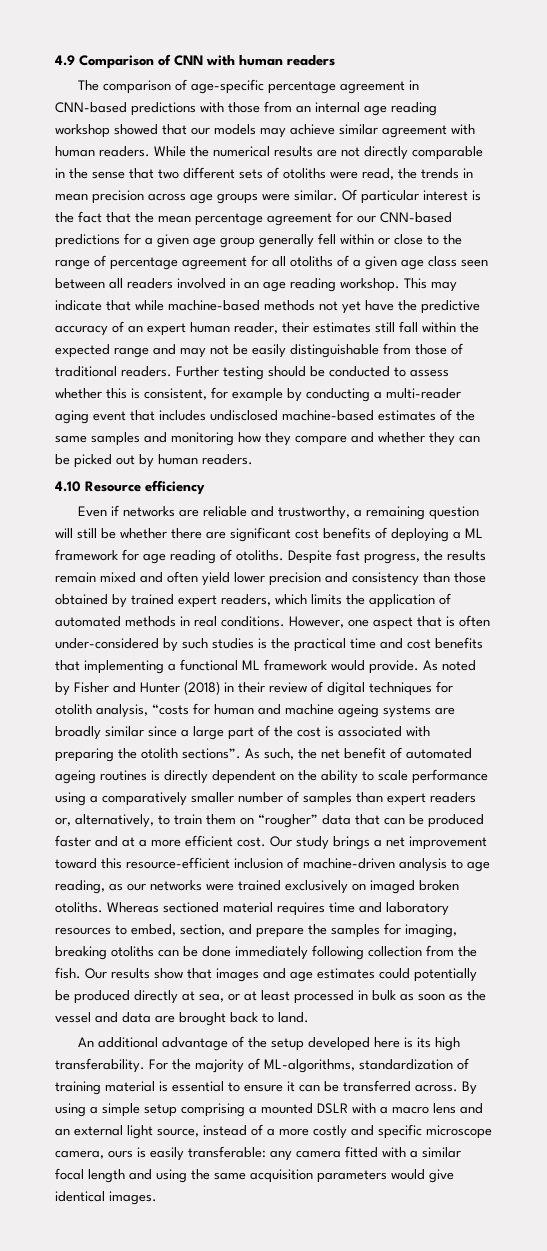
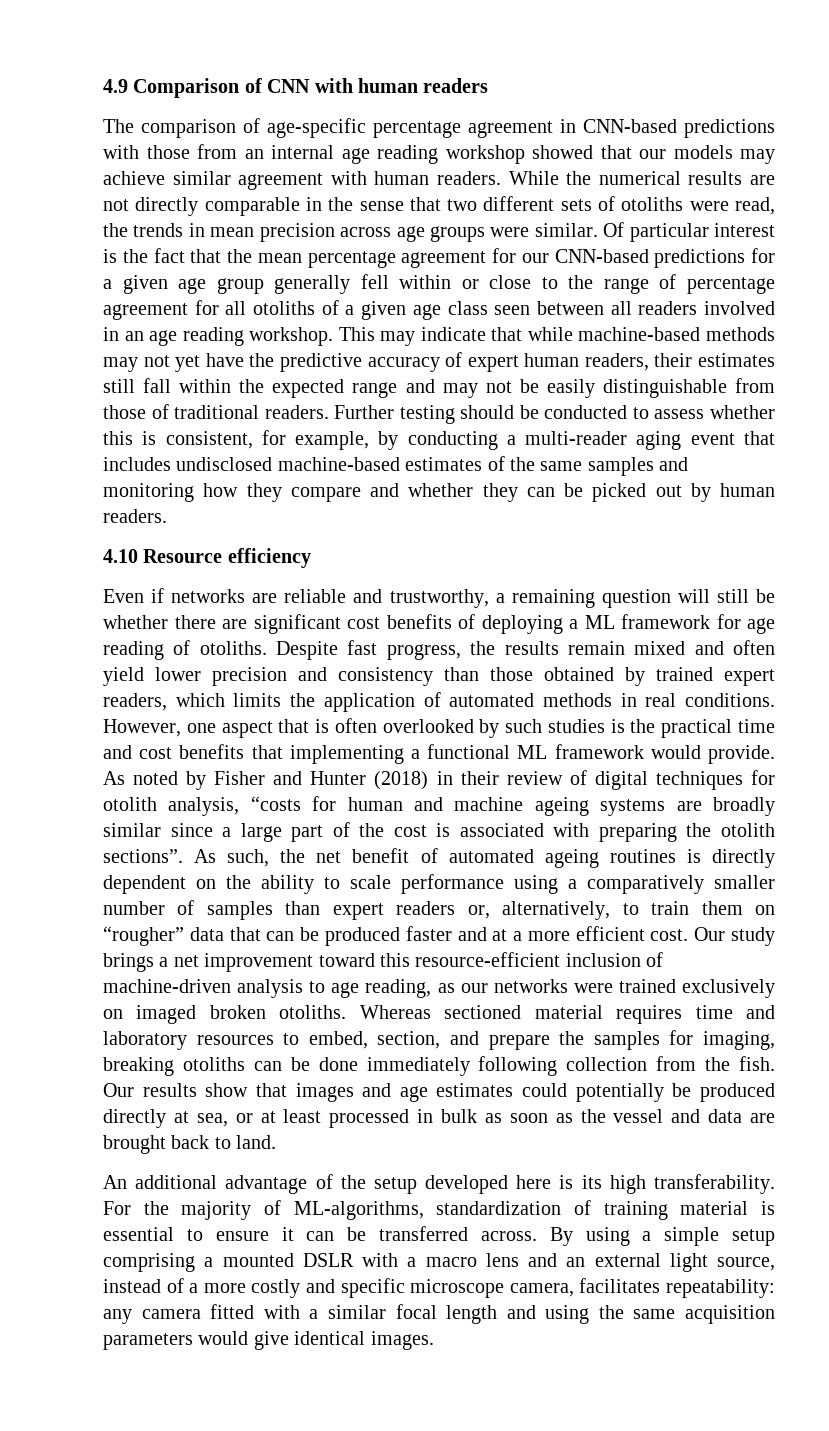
- This may indicate that while machine-based methods not yet have the predictive accuracy of an expert human reader, their estimates still fall within the expected range and may not be easily distinguishable from those of traditional readers.
+ This may indicate that while machine-based methods may not yet have the predictive accuracy of expert human readers, their estimates still fall within the expected range and may not be easily distinguishable from those of traditional readers.
- Further testing should be conducted to assess whether this is consistent, for example by conducting a multi-reader aging event that includes undisclosed machine-based estimates of the same samples and monitoring how they compare and whether they can be picked out by human readers.
+ Further testing should be conducted to assess whether this is consistent, for example, by conducting a multi-reader aging event that includes undisclosed machine-based estimates of the same samples and monitoring how they compare and whether they can be picked out by human readers.
- However, one aspect that is often under-considered by such studies is the practical time and cost benefits that implementing a functional ML framework would provide.
+ However, one aspect that is often overlooked by such studies is the practical time and cost benefits that implementing a functional ML framework would provide.
- By using a simple setup comprising a mounted DSLR with a macro lens and an external light source, instead of a more costly and specific microscope camera, ours is easily transferable: any camera fitted with a similar focal length and using the same acquisition parameters would give identical images.
+ By using a simple setup comprising a mounted DSLR with a macro lens and an external light source, instead of a more costly and specific microscope camera, facilitates repeatability: any camera fitted with a similar focal length and using the same acquisition parameters would give identical images.

